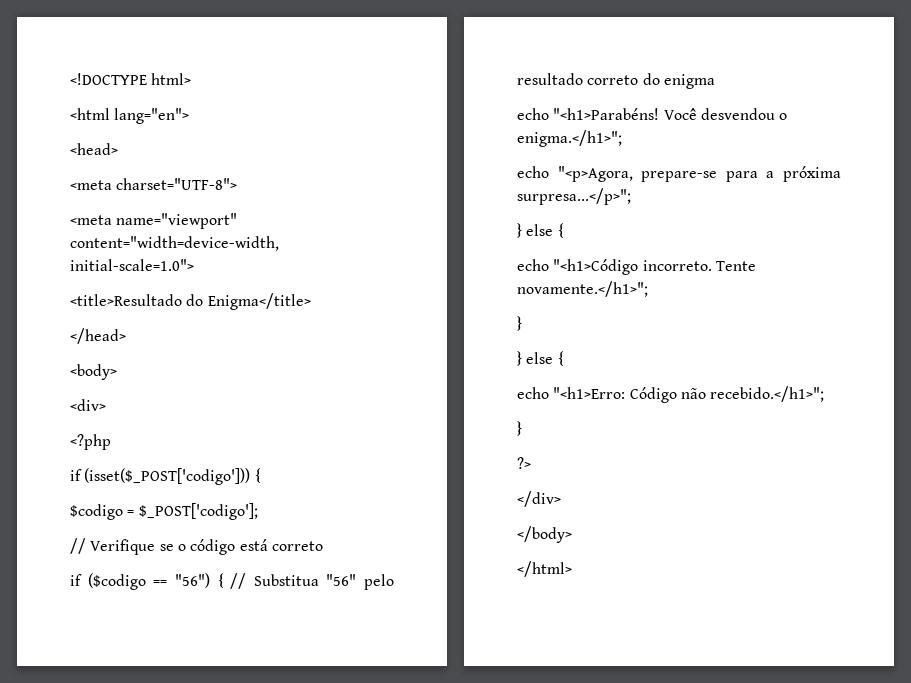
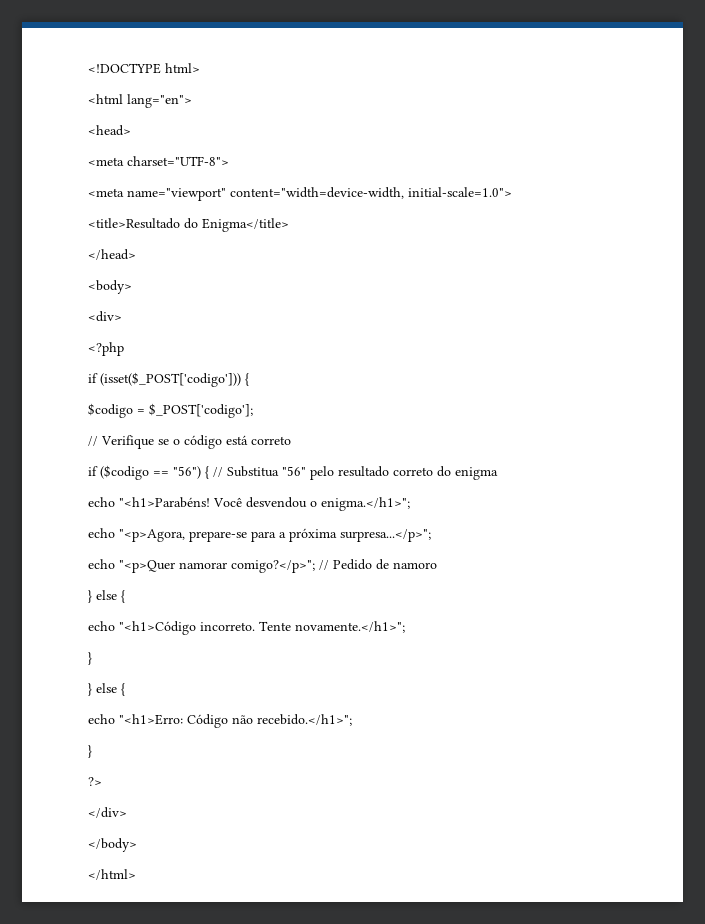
+ echo "<p>Quer namorar comigo?</p>"; // Pedido de namoro

